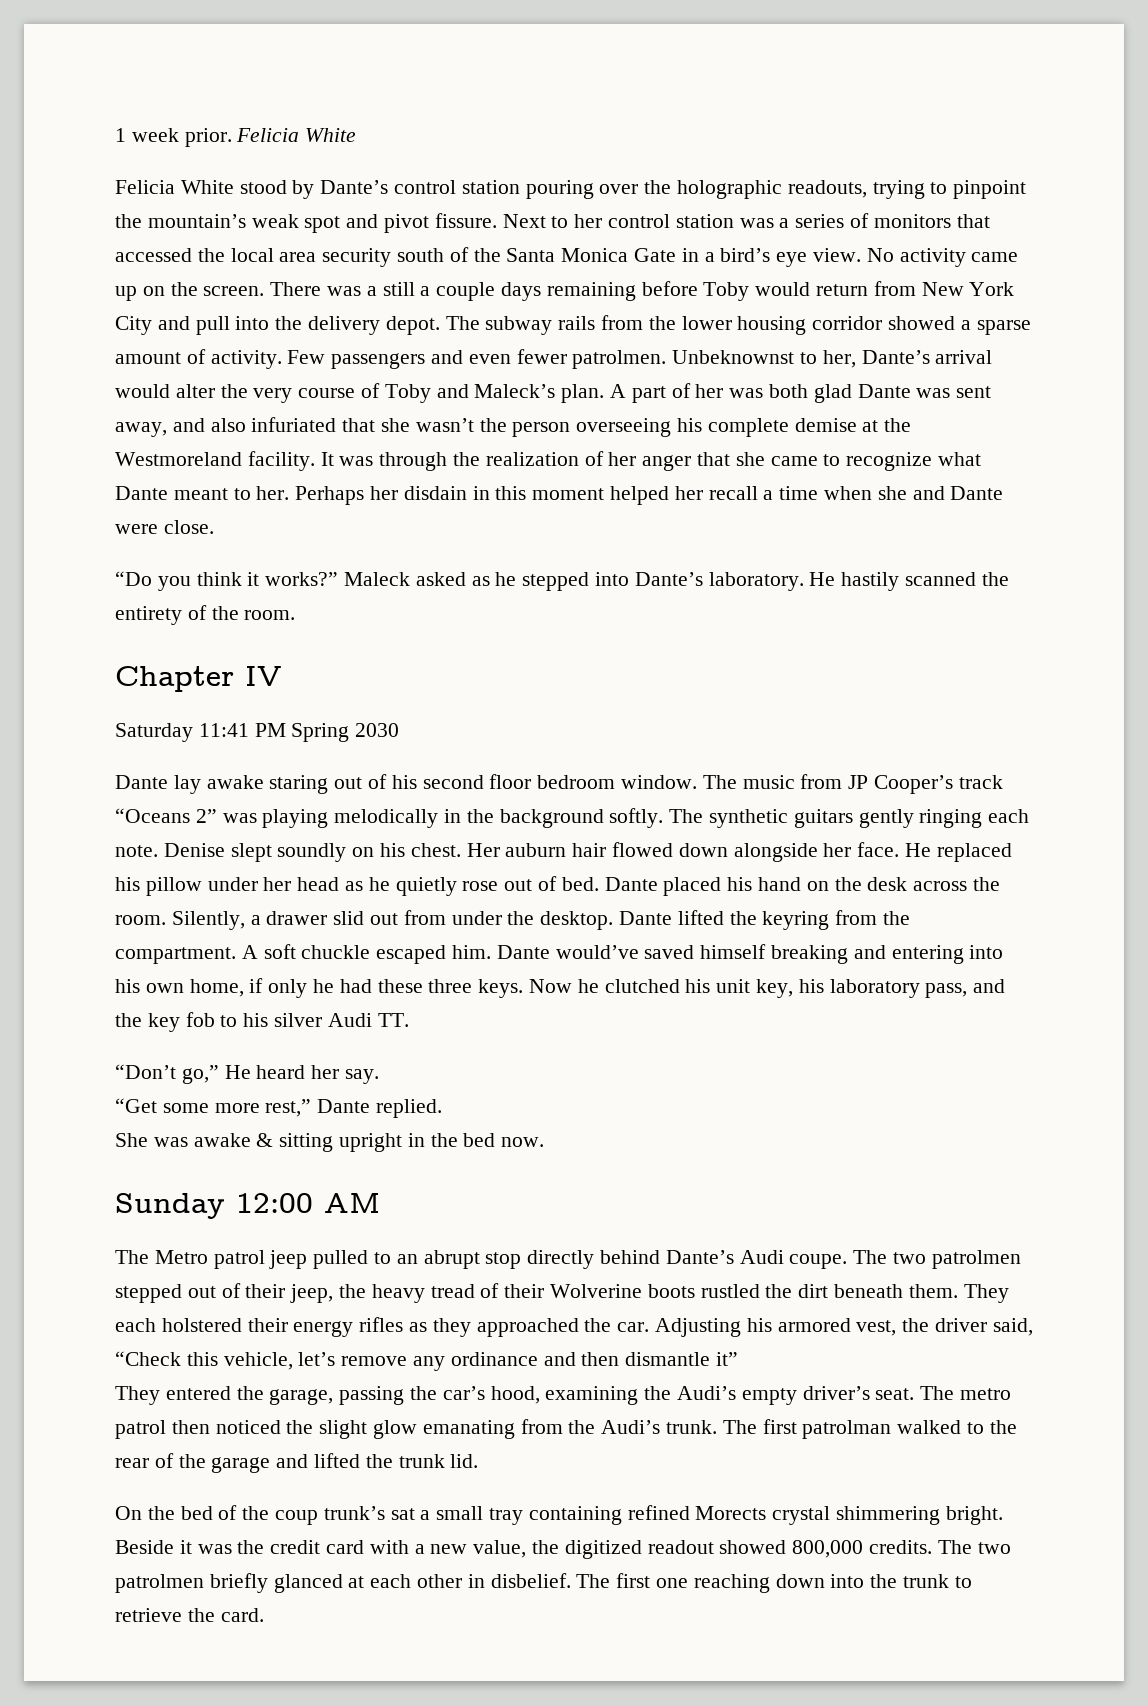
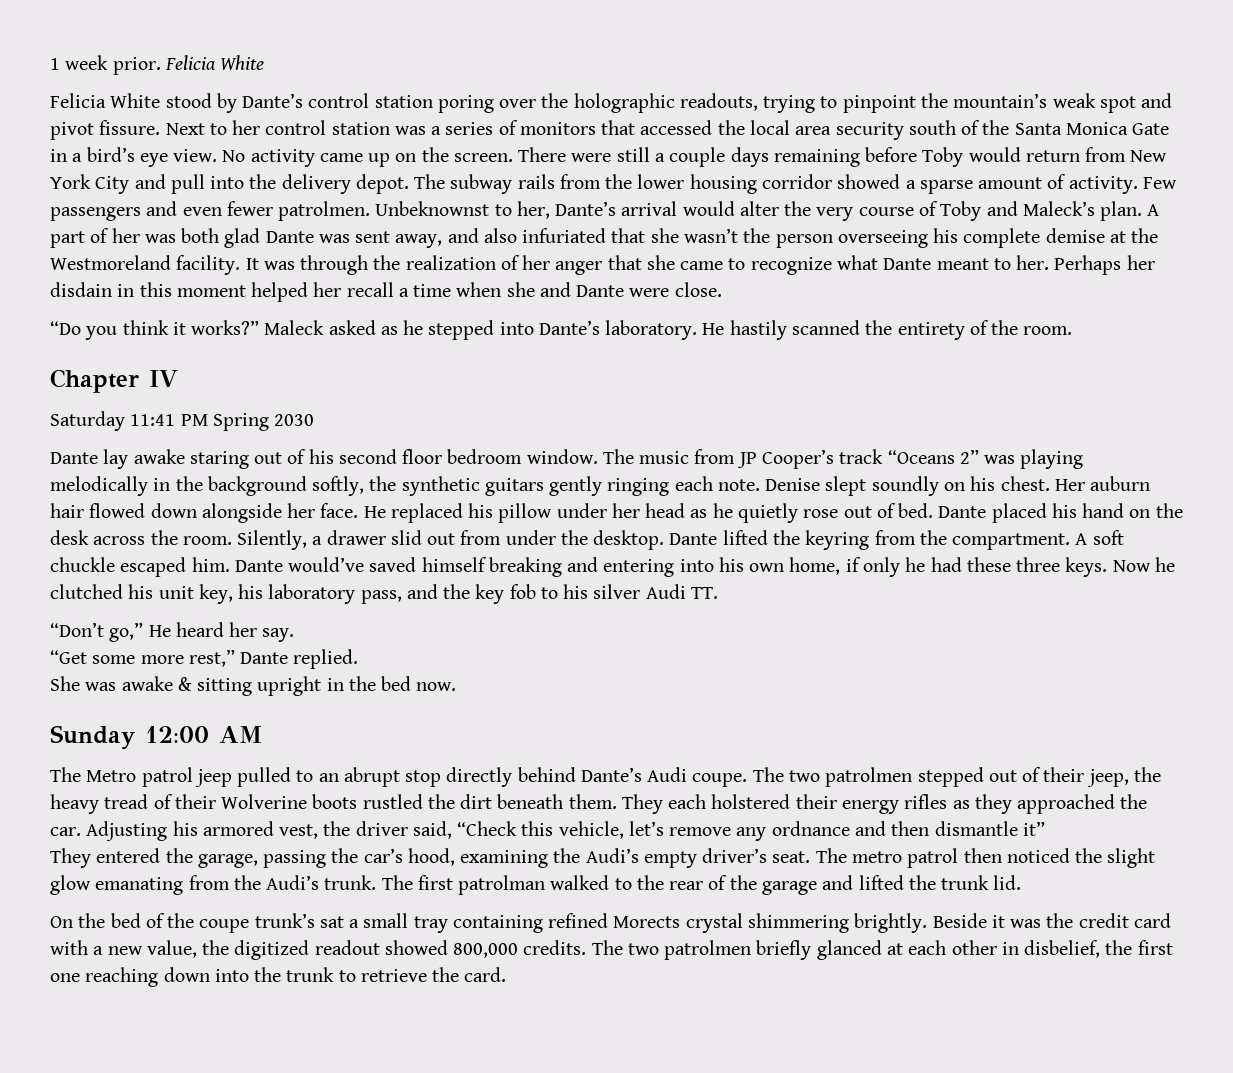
- Felicia White stood by Dante’s control station pouring over the holographic readouts, trying to pinpoint the mountain’s weak spot and pivot fissure.
+ Felicia White stood by Dante’s control station poring over the holographic readouts, trying to pinpoint the mountain’s weak spot and pivot fissure.
- There was a still a couple days remaining before Toby would return from New York City and pull into the delivery depot.
+ There were still a couple days remaining before Toby would return from New York City and pull into the delivery depot.
- The music from JP Cooper’s track “Oceans 2” was playing melodically in the background softly. The synthetic guitars gently ringing each note.
+ The music from JP Cooper’s track “Oceans 2” was playing melodically in the background softly, the synthetic guitars gently ringing each note.
- Adjusting his armored vest, the driver said, “Check this vehicle, let’s remove any ordinance and then dismantle it”
+ Adjusting his armored vest, the driver said, “Check this vehicle, let’s remove any ordnance and then dismantle it”
- On the bed of the coup trunk’s sat a small tray containing refined Morects crystal shimmering bright.
+ On the bed of the coupe trunk’s sat a small tray containing refined Morects crystal shimmering brightly.
- The two patrolmen briefly glanced at each other in disbelief. The first one reaching down into the trunk to retrieve the card.
+ The two patrolmen briefly glanced at each other in disbelief, the first one reaching down into the trunk to retrieve the card.

